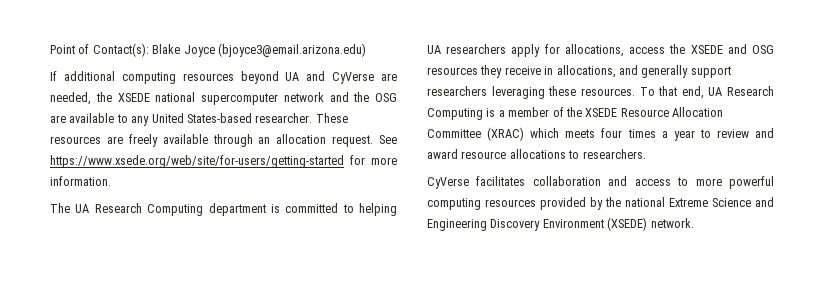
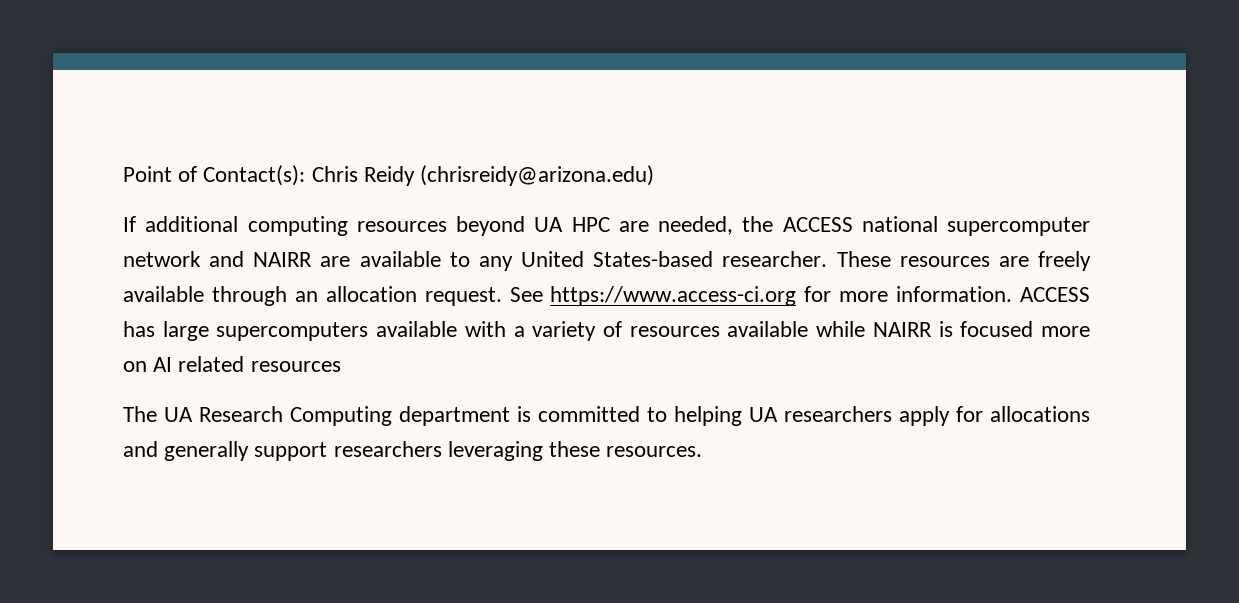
- Point of Contact(s): Blake Joyce (bjoyce3@email.arizona.edu)
+ Point of Contact(s): Chris Reidy (chrisreidy@arizona.edu)
- If additional computing resources beyond UA and CyVerse are needed, the XSEDE national supercomputer network and the OSG are available to any United States-based researcher.
+ If additional computing resources beyond UA HPC are needed, the ACCESS national supercomputer network and NAIRR are available to any United States-based researcher.
- See https://www.xsede.org/web/site/for-users/getting-started for more information.
+ See https://www.access-ci.org for more information. ACCESS has large supercomputers available with a variety of resources available while NAIRR is focused more on AI related resources
- The UA Research Computing department is committed to helping UA researchers apply for allocations, access the XSEDE and OSG resources they receive in allocations, and generally support researchers leveraging these resources. To that end, UA Research Computing is a member of the XSEDE Resource Allocation Committee (XRAC) which meets four times a year to review and award resource allocations to researchers.
- CyVerse facilitates collaboration and access to more powerful computing resources provided by the national Extreme Science and Engineering Discovery Environment (XSEDE) network.
+ The UA Research Computing department is committed to helping UA researchers apply for allocations and generally support researchers leveraging these resources.

